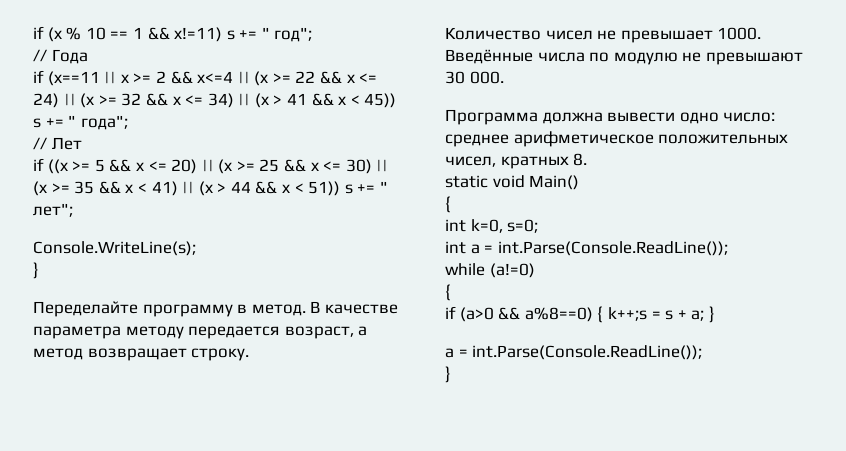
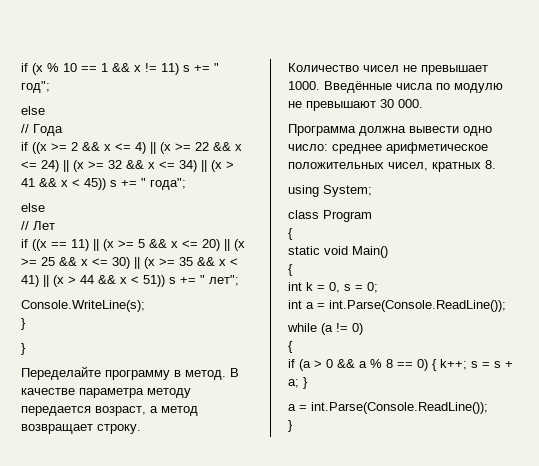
- if (x % 10 == 1 && x!=11) s += " год";
+ if (x % 10 == 1 && x != 11) s += " год";
+ else
- if (x==11 || x >= 2 && x<=4 || (x >= 22 && x <= 24) || (x >= 32 && x <= 34) || (x > 41 && x < 45)) s += " года";
+ if ((x >= 2 && x <= 4) || (x >= 22 && x <= 24) || (x >= 32 && x <= 34) || (x > 41 && x < 45)) s += " года";
+ else
- if ((x >= 5 && x <= 20) || (x >= 25 && x <= 30) || (x >= 35 && x < 41) || (x > 44 && x < 51)) s += " лет";
+ if ((x == 11) || (x >= 5 && x <= 20) || (x >= 25 && x <= 30) || (x >= 35 && x < 41) || (x > 44 && x < 51)) s += " лет";
  Console.WriteLine(s);
+ }
+ using System;
+ class Program
+ {
- int k=0, s=0;
+ int k = 0, s = 0;
- while (a!=0)
+ while (a != 0)
- if (a>0 && a%8==0) { k++;s = s + a; }
+ if (a > 0 && a % 8 == 0) { k++; s = s + a; }

